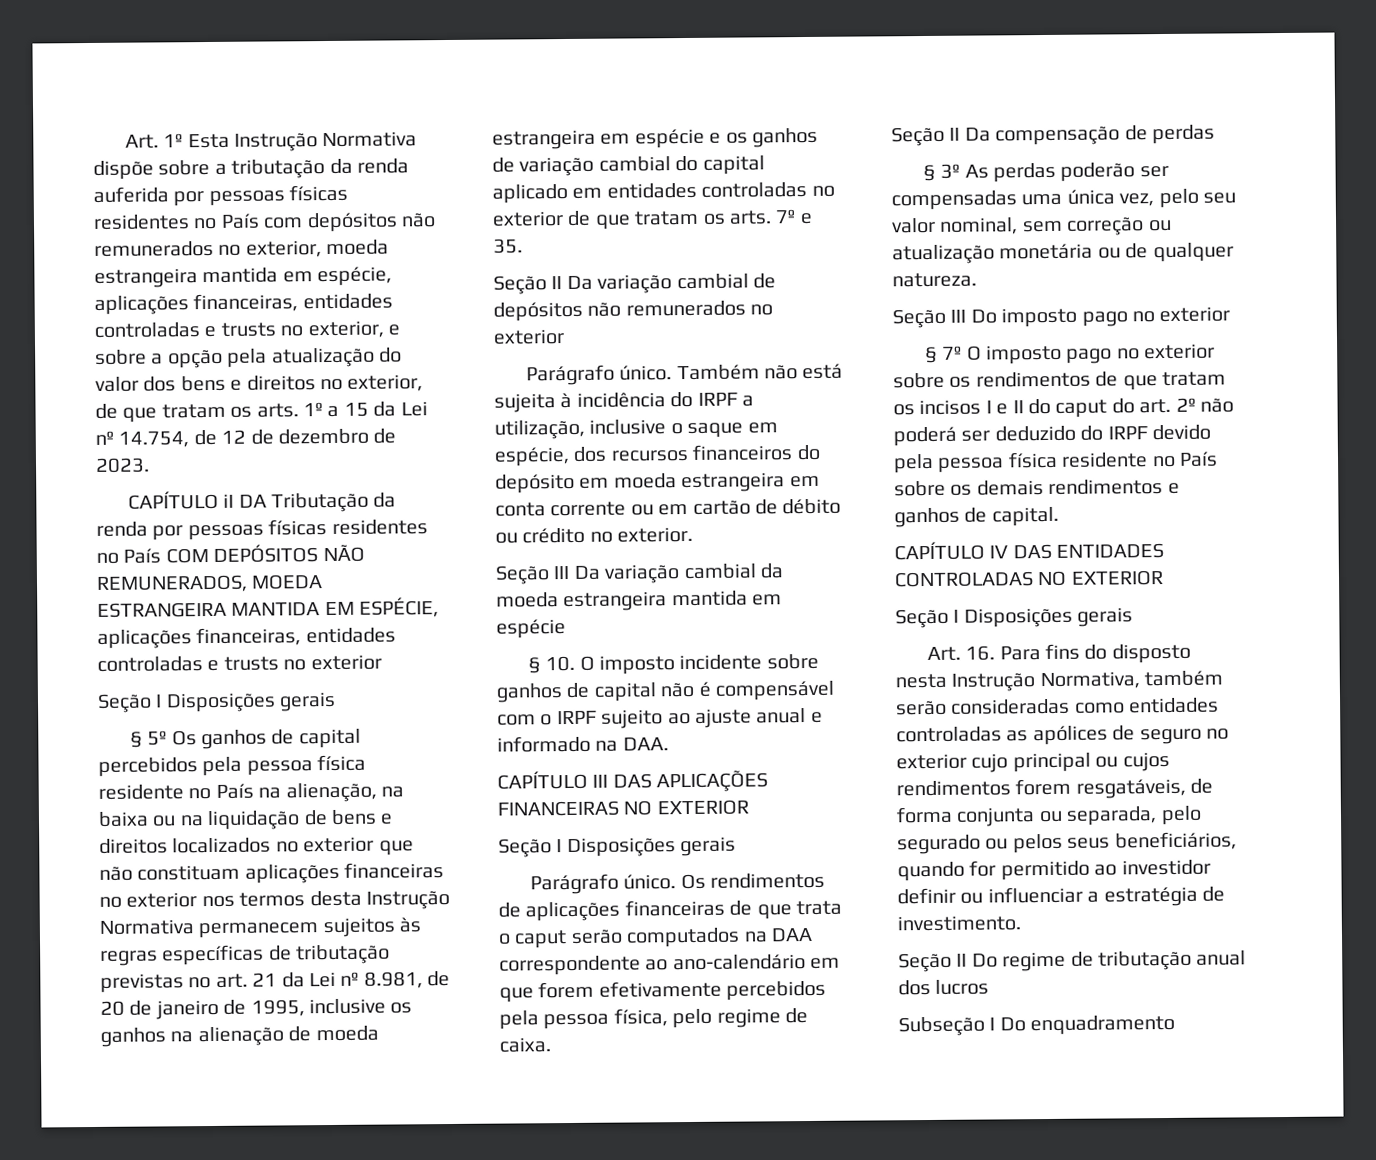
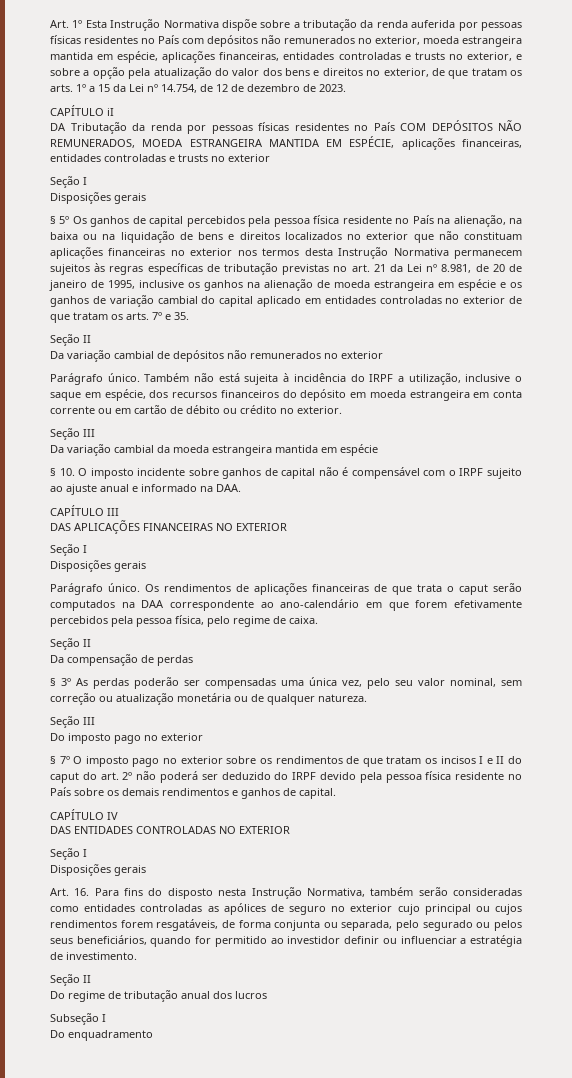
- CAPÍTULO iI DA Tributação da renda por pessoas físicas residentes no País COM DEPÓSITOS NÃO REMUNERADOS, MOEDA ESTRANGEIRA MANTIDA EM ESPÉCIE, aplicações financeiras, entidades controladas e trusts no exterior
- Seção I Disposições gerais
+ CAPÍTULO iI
+ DA Tributação da renda por pessoas físicas residentes no País COM DEPÓSITOS NÃO REMUNERADOS, MOEDA ESTRANGEIRA MANTIDA EM ESPÉCIE, aplicações financeiras, entidades controladas e trusts no exterior
+ Seção I
+ Disposições gerais
  § 5º Os ganhos de capital percebidos pela pessoa física residente no País na alienação, na baixa ou na liquidação de bens e direitos localizados no exterior que não constituam aplicações financeiras no exterior nos termos desta Instrução Normativa permanecem sujeitos às regras específicas de tributação previstas no art. 21 da Lei nº 8.981, de 20 de janeiro de 1995, inclusive os ganhos na alienação de moeda estrangeira em espécie e os ganhos de variação cambial do capital aplicado em entidades controladas no exterior de que tratam os arts. 7º e 35.
- Seção II Da variação cambial de depósitos não remunerados no exterior
+ Seção II
+ Da variação cambial de depósitos não remunerados no exterior
  Também não está sujeita à incidência do IRPF a utilização, inclusive o saque em espécie, dos recursos financeiros do depósito em moeda estrangeira em conta corrente ou em cartão de débito ou crédito no exterior.
- Seção III Da variação cambial da moeda estrangeira mantida em espécie
+ Seção III
+ Da variação cambial da moeda estrangeira mantida em espécie
- CAPÍTULO III DAS APLICAÇÕES FINANCEIRAS NO EXTERIOR
- Seção I Disposições gerais
+ CAPÍTULO III
+ DAS APLICAÇÕES FINANCEIRAS NO EXTERIOR
+ Seção I
+ Disposições gerais
  Os rendimentos de aplicações financeiras de que trata o caput serão computados na DAA correspondente ao ano-calendário em que forem efetivamente percebidos pela pessoa física, pelo regime de caixa.
- Seção II Da compensação de perdas
+ Seção II
+ Da compensação de perdas
  § 3º As perdas poderão ser compensadas uma única vez, pelo seu valor nominal, sem correção ou atualização monetária ou de qualquer natureza.
- Seção III Do imposto pago no exterior
+ Seção III
+ Do imposto pago no exterior
- CAPÍTULO IV DAS ENTIDADES CONTROLADAS NO EXTERIOR
- Seção I Disposições gerais
+ CAPÍTULO IV
+ DAS ENTIDADES CONTROLADAS NO EXTERIOR
+ Seção I
+ Disposições gerais
  Art. 16. Para fins do disposto nesta Instrução Normativa, também serão consideradas como entidades controladas as apólices de seguro no exterior cujo principal ou cujos rendimentos forem resgatáveis, de forma conjunta ou separada, pelo segurado ou pelos seus beneficiários, quando for permitido ao investidor definir ou influenciar a estratégia de investimento.
- Seção II Do regime de tributação anual dos lucros
+ Seção II
+ Do regime de tributação anual dos lucros
- Subseção I Do enquadramento
+ Subseção I
+ Do enquadramento

